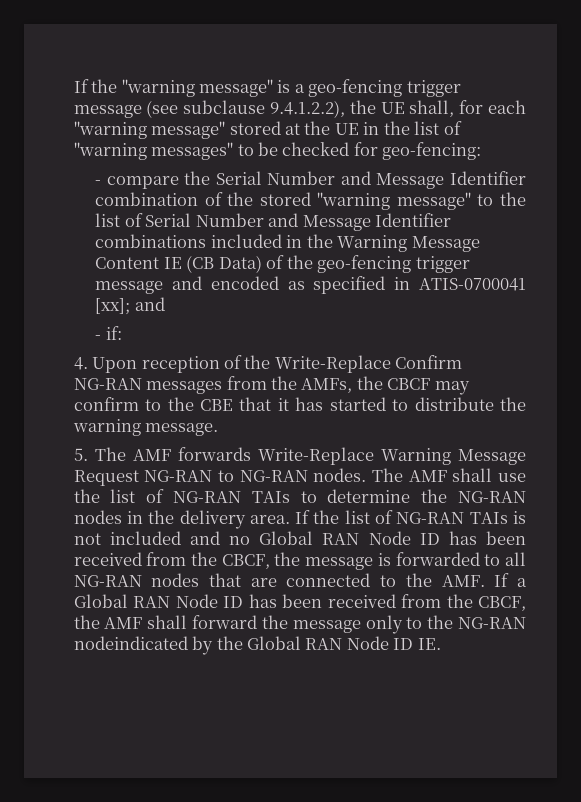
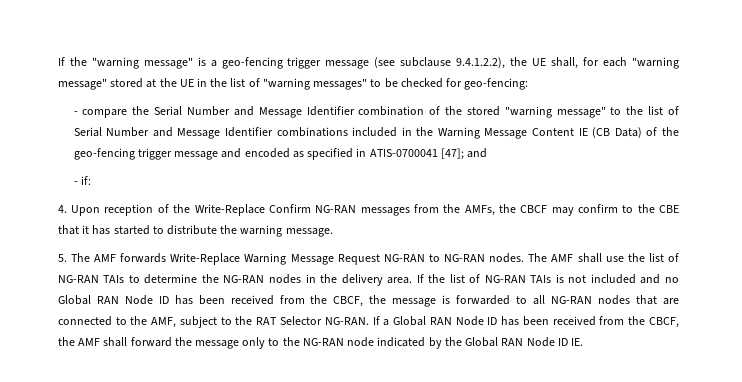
- - compare the Serial Number and Message Identifier combination of the stored "warning message" to the list of Serial Number and Message Identifier combinations included in the Warning Message Content IE (CB Data) of the geo-fencing trigger message and encoded as specified in ATIS-0700041 [xx]; and
+ - compare the Serial Number and Message Identifier combination of the stored "warning message" to the list of Serial Number and Message Identifier combinations included in the Warning Message Content IE (CB Data) of the geo-fencing trigger message and encoded as specified in ATIS-0700041 [47]; and
- If the list of NG-RAN TAIs is not included and no Global RAN Node ID has been received from the CBCF, the message is forwarded to all NG-RAN nodes that are connected to the AMF. If a Global RAN Node ID has been received from the CBCF, the AMF shall forward the message only to the NG-RAN nodeindicated by the Global RAN Node ID IE.
+ If the list of NG-RAN TAIs is not included and no Global RAN Node ID has been received from the CBCF, the message is forwarded to all NG-RAN nodes that are connected to the AMF, subject to the RAT Selector NG-RAN. If a Global RAN Node ID has been received from the CBCF, the AMF shall forward the message only to the NG-RAN node indicated by the Global RAN Node ID IE.

